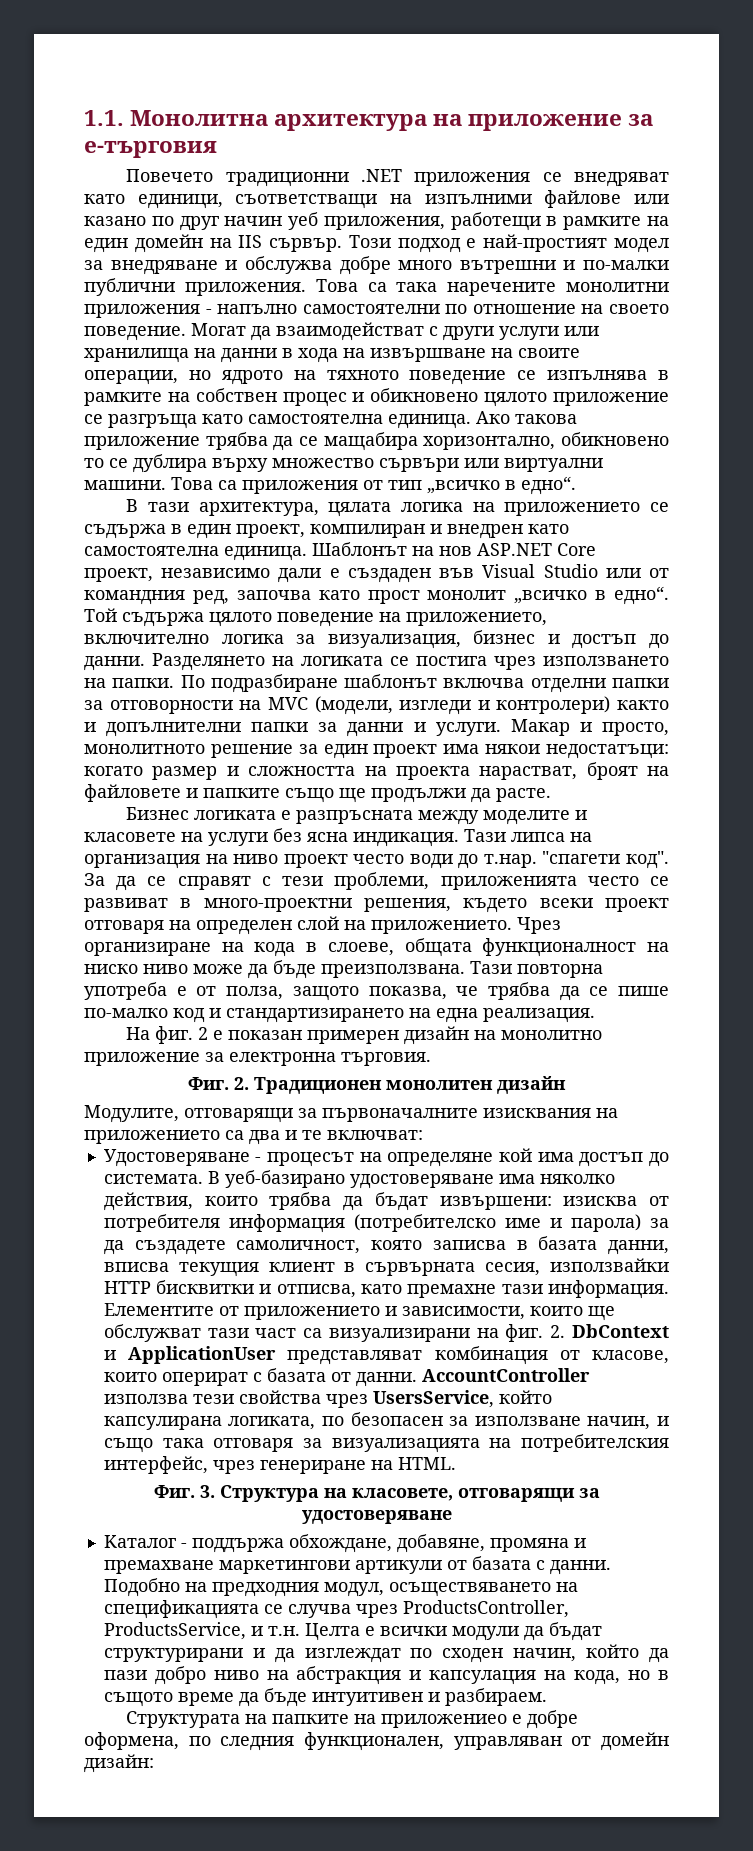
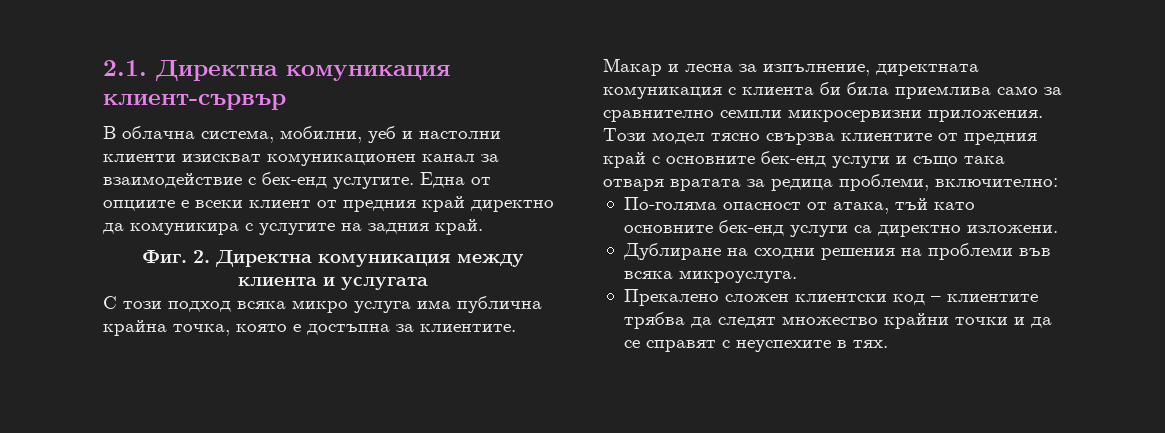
- 1.1. Монолитна архитектура на приложение за е-търговия
- Повечето традиционни .NET приложения се внедряват като единици, съответстващи на изпълними файлове или казано по друг начин уеб приложения, работещи в рамките на един домейн на IIS сървър. Този подход е най-простият модел за внедряване и обслужва добре много вътрешни и по-малки публични приложения. Това са така наречените монолитни приложения - напълно самостоятелни по отношение на своето поведение. Могат да взаимодействат с други услуги или хранилища на данни в хода на извършване на своите операции, но ядрото на тяхното поведение се изпълнява в рамките на собствен процес и обикновено цялото приложение се разгръща като самостоятелна единица. Ако такова приложение трябва да се мащабира хоризонтално, обикновено то се дублира върху множество сървъри или виртуални машини. Това са приложения от тип „всичко в едно“.
- В тази архитектура, цялата логика на приложението се съдържа в един проект, компилиран и внедрен като самостоятелна единица. Шаблонът на нов ASP.NET Core проект, независимо дали е създаден във Visual Studio или от командния ред, започва като прост монолит „всичко в едно“. Той съдържа цялото поведение на приложението, включително логика за визуализация, бизнес и достъп до данни. Разделянето на логиката се постига чрез използването на папки. По подразбиране шаблонът включва отделни папки за отговорности на MVC (модели, изгледи и контролери) както и допълнителни папки за данни и услуги. Макар и просто, монолитното решение за един проект има някои недостатъци: когато размер и сложността на проекта нарастват, броят на файловете и папките също ще продължи да расте.
- Бизнес логиката е разпръсната между моделите и класовете на услуги без ясна индикация. Тази липса на организация на ниво проект често води до т.нар. "спагети код". За да се справят с тези проблеми, приложенията често се развиват в много-проектни решения, където всеки проект отговаря на определен слой на приложението. Чрез организиране на кода в слоеве, общата функционалност на ниско ниво може да бъде преизползвана. Тази повторна употреба е от полза, защото показва, че трябва да се пише по-малко код и стандартизирането на една реализация.
- На фиг. 2 е показан примерен дизайн на монолитно приложение за електронна търговия.
- Фиг. 2. Традиционен монолитен дизайн
- Модулите, отговарящи за първоначалните изисквания на приложението са два и те включват:
- Удостоверяване - процесът на определяне кой има достъп до системата. В уеб-базирано удостоверяване има няколко действия, които трябва да бъдат извършени: изисква от потребителя информация (потребителско име и парола) за да създадете самоличност, която записва в базата данни, вписва текущия клиент в сървърната сесия, използвайки HTTP бисквитки и отписва, като премахне тази информация. Елементите от приложението и зависимости, които ще обслужват тази част са визуализирани на фиг. 2. DbContext и ApplicationUser представляват комбинация от класове, които оперират с базата от данни. AccountController използва тези свойствa чрез UsersService, който капсулирана логиката, по безопасен за използване начин, и също така отговаря за визуализацията на потребителския интерфейс, чрез генериране на HTML.
- Фиг. 3. Структура на класовете, отговарящи за удостоверяване
- Kаталог - поддържа обхождане, добавяне, промяна и премахване маркетингови артикули от базата с данни. Подобно на предходния модул, осъществяването на спецификацията се случва чрез ProductsController, ProductsService, и т.н. Целта е всички модули да бъдат структурирани и да изглеждат по сходен начин, който да пази добро ниво на абстракция и капсулация на кода, но в същото време да бъде интуитивен и разбираем.
- Структурата на папките на приложениео е добре оформена, по следния функционален, управляван от домейн дизайн:
+ 2.1. Директна комуникация клиент-сървър
+ В облачна система, мобилни, уеб и настолни клиенти изискват комуникационен канал за взаимодействие с бек-енд услугите. Една от опциите е всеки клиент от предния край директно да комуникира с услугите на задния край.
+ Фиг. 2. Директна комуникация между клиента и услугата
+ С този подход всяка микро услуга има публична крайна точка, която е достъпна за клиентите. Макар и лесна за изпълнение, директната комуникация с клиента би била приемлива само за сравнително семпли микросервизни приложения. Този модел тясно свързва клиентите от предния край с основните бек-енд услуги и също така отваря вратата за редица проблеми, включително:
+ По-голяма опасност от атака, тъй като основните бек-енд услуги са директно изложени.
+ Дублиране на сходни решения на проблеми във всяка микроуслуга.
+ Прекалено сложен клиентски код – клиентите трябва да следят множество крайни точки и да се справят с неуспехите в тях.

